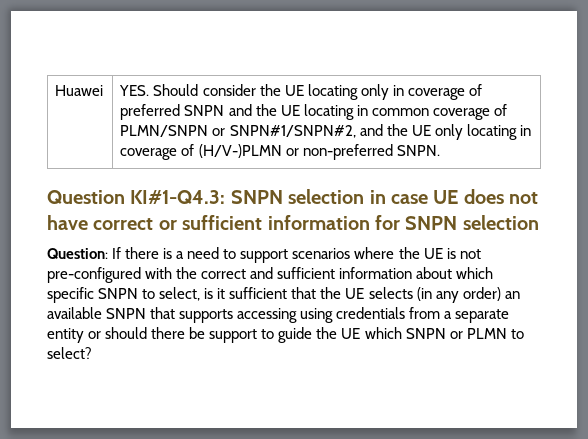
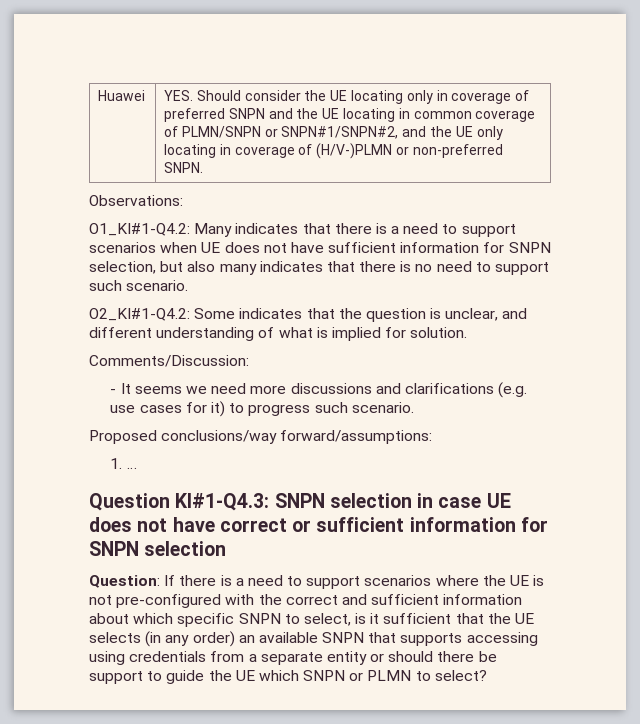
+ Observations:
+ O1_KI#1-Q4.2: Many indicates that there is a need to support scenarios when UE does not have sufficient information for SNPN selection, but also many indicates that there is no need to support such scenario.
+ O2_KI#1-Q4.2: Some indicates that the question is unclear, and different understanding of what is implied for solution.
+ Comments/Discussion:
+ - It seems we need more discussions and clarifications (e.g. use cases for it) to progress such scenario.
+ Proposed conclusions/way forward/assumptions:
+ 1. …

